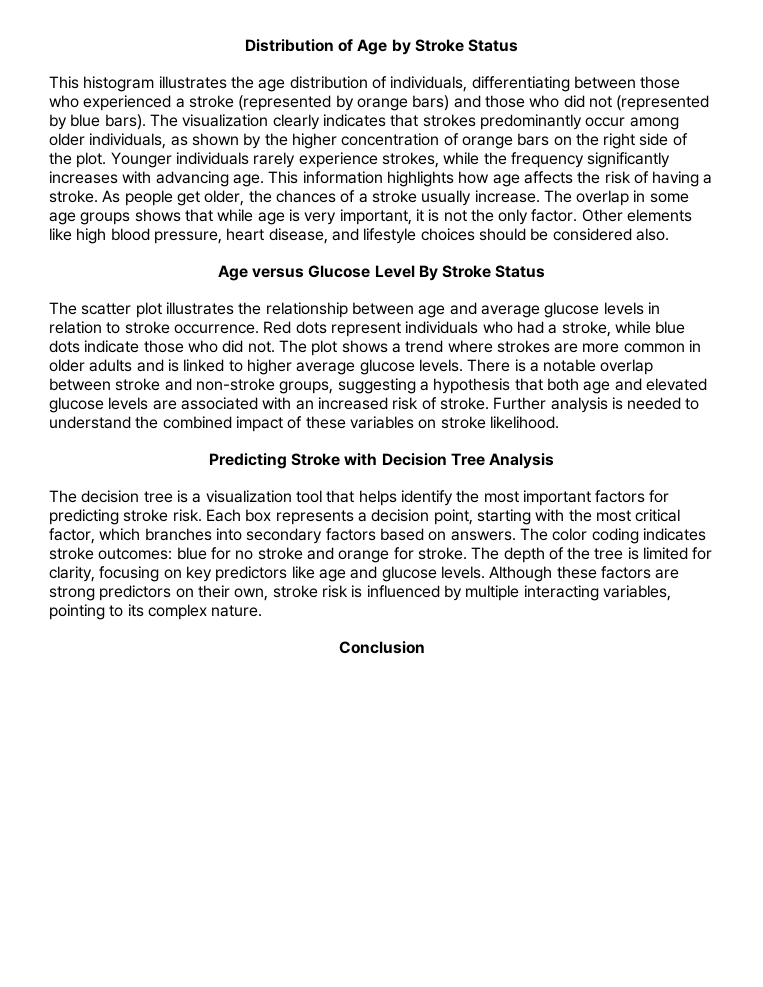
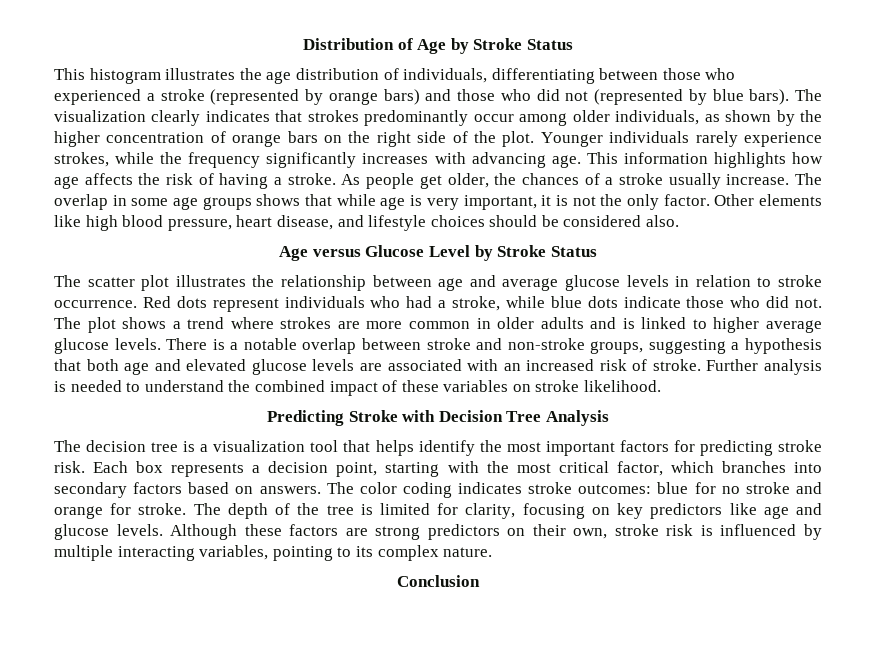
- Age versus Glucose Level By Stroke Status
+ Age versus Glucose Level by Stroke Status

